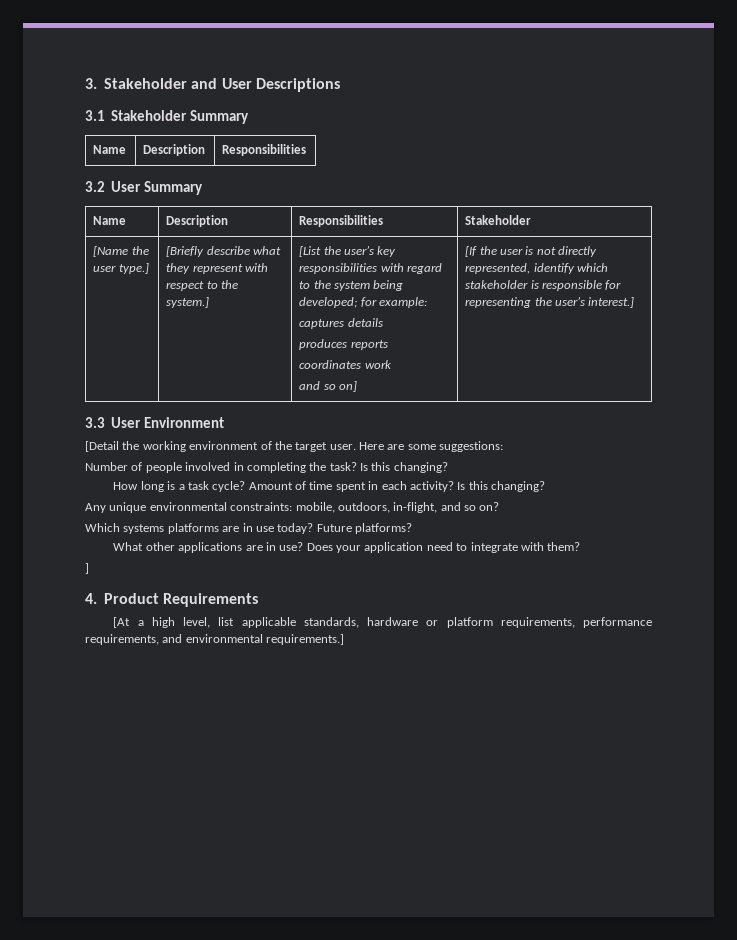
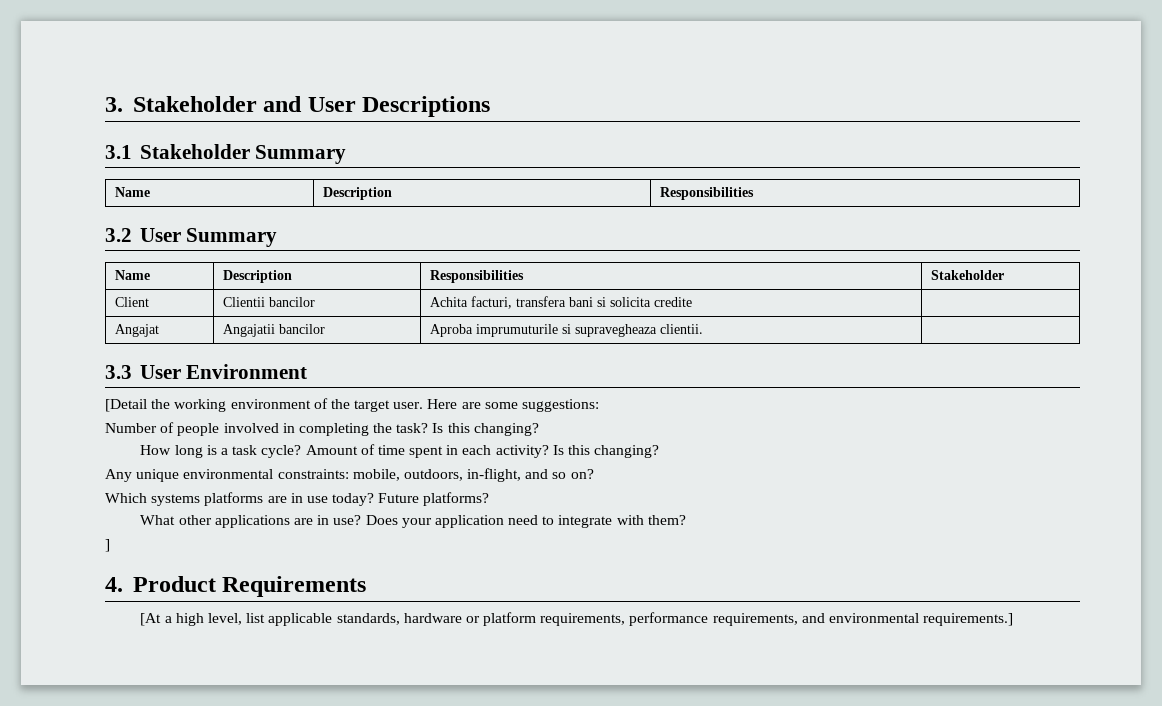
- [Name the user type.] | [Briefly describe what they represent with respect to the system.] | [List the user’s key responsibilities with regard to the system being developed; for example:
- captures details
- produces reports
- coordinates work
- and so on] | [If the user is not directly represented, identify which stakeholder is responsible for representing the user’s interest.]
+ Client | Clientii bancilor | Achita facturi, transfera bani si solicita credite |
+ Angajat | Angajatii bancilor | Aproba imprumuturile si supravegheaza clientii. |

